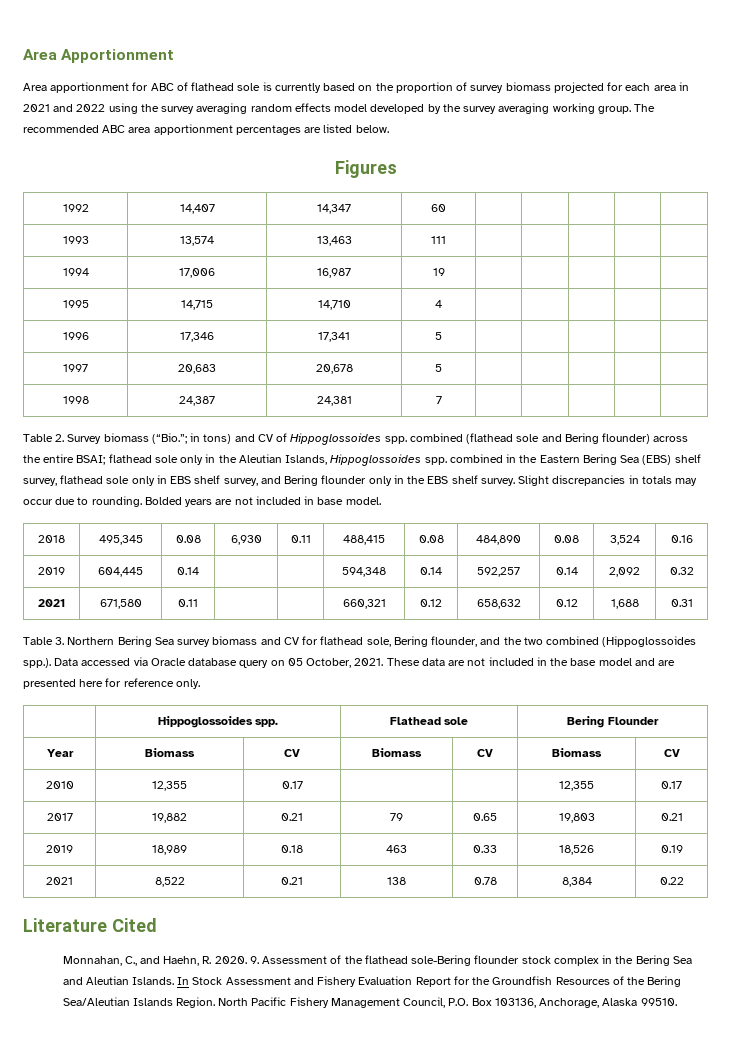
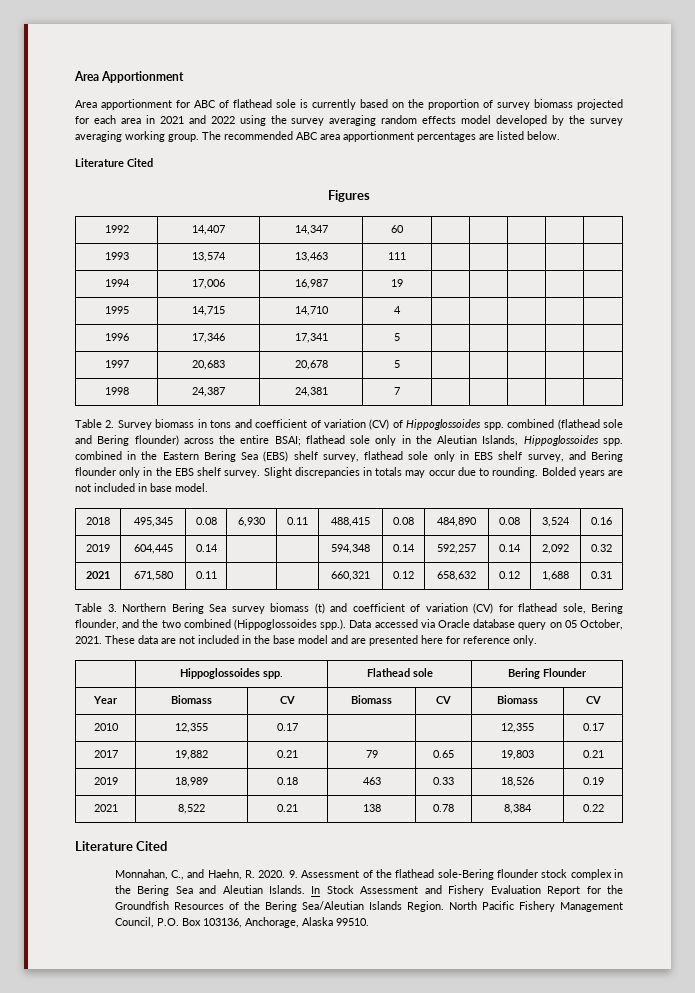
  The recommended ABC area apportionment percentages are listed below.
+ Literature Cited
- Table 2. Survey biomass (“Bio.”; in tons) and CV of Hippoglossoides spp. combined (flathead sole and Bering flounder) across the entire BSAI; flathead sole only in the Aleutian Islands, Hippoglossoides spp. combined in the Eastern Bering Sea (EBS) shelf survey, flathead sole only in EBS shelf survey, and Bering flounder only in the EBS shelf survey.
+ Table 2. Survey biomass in tons and coefficient of variation (CV) of Hippoglossoides spp. combined (flathead sole and Bering flounder) across the entire BSAI; flathead sole only in the Aleutian Islands, Hippoglossoides spp. combined in the Eastern Bering Sea (EBS) shelf survey, flathead sole only in EBS shelf survey, and Bering flounder only in the EBS shelf survey.
- Table 3. Northern Bering Sea survey biomass and CV for flathead sole, Bering flounder, and the two combined (Hippoglossoides spp.). Data accessed via Oracle database query on 05 October, 2021.
+ Table 3. Northern Bering Sea survey biomass (t) and coefficient of variation (CV) for flathead sole, Bering flounder, and the two combined (Hippoglossoides spp.). Data accessed via Oracle database query on 05 October, 2021.

